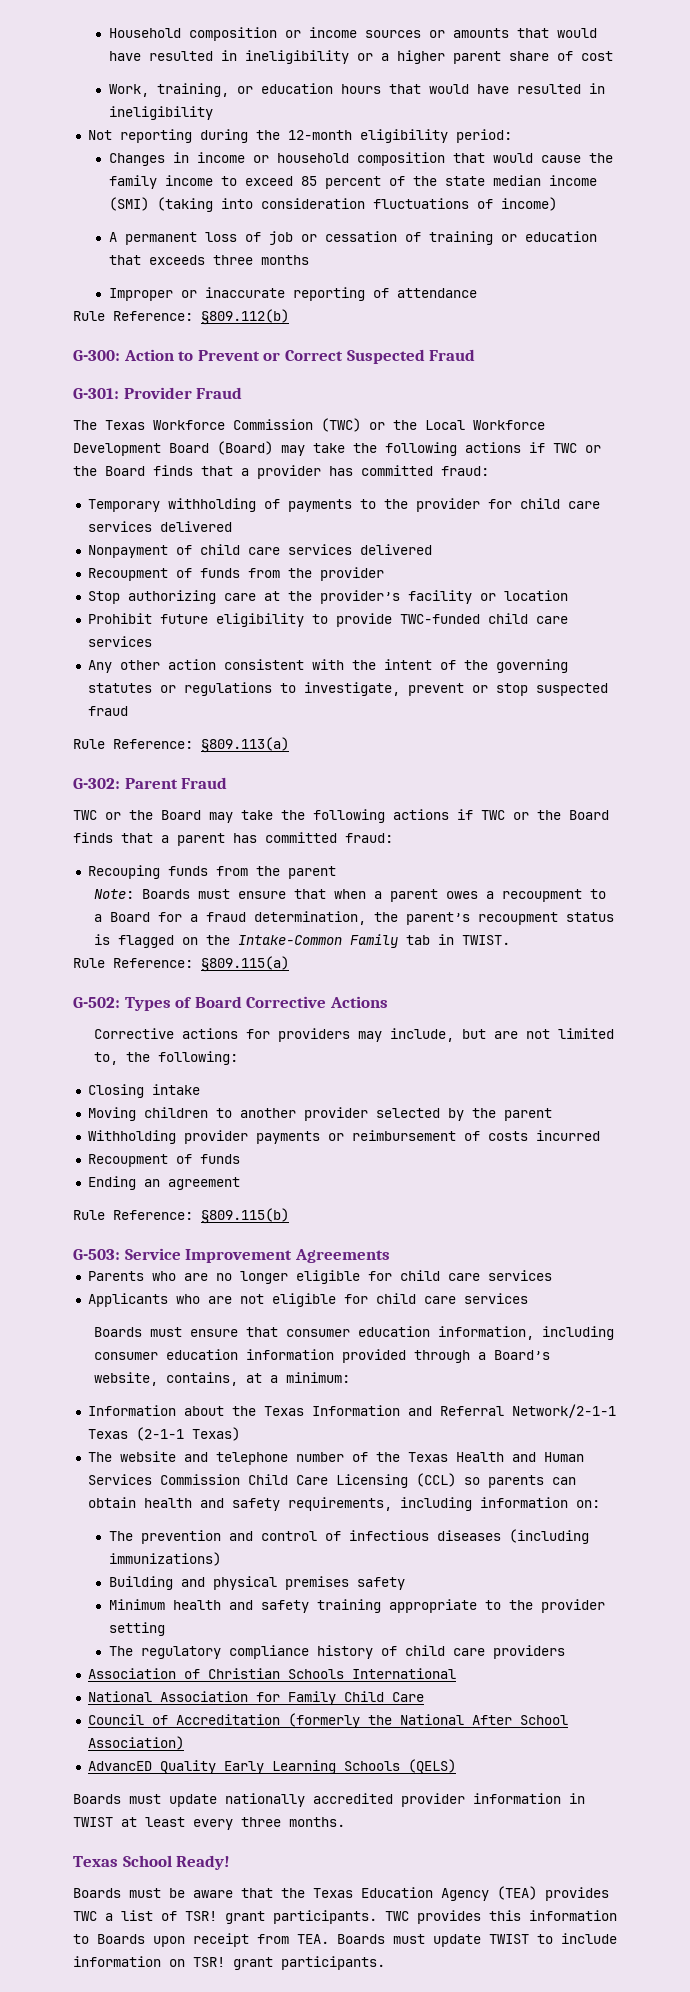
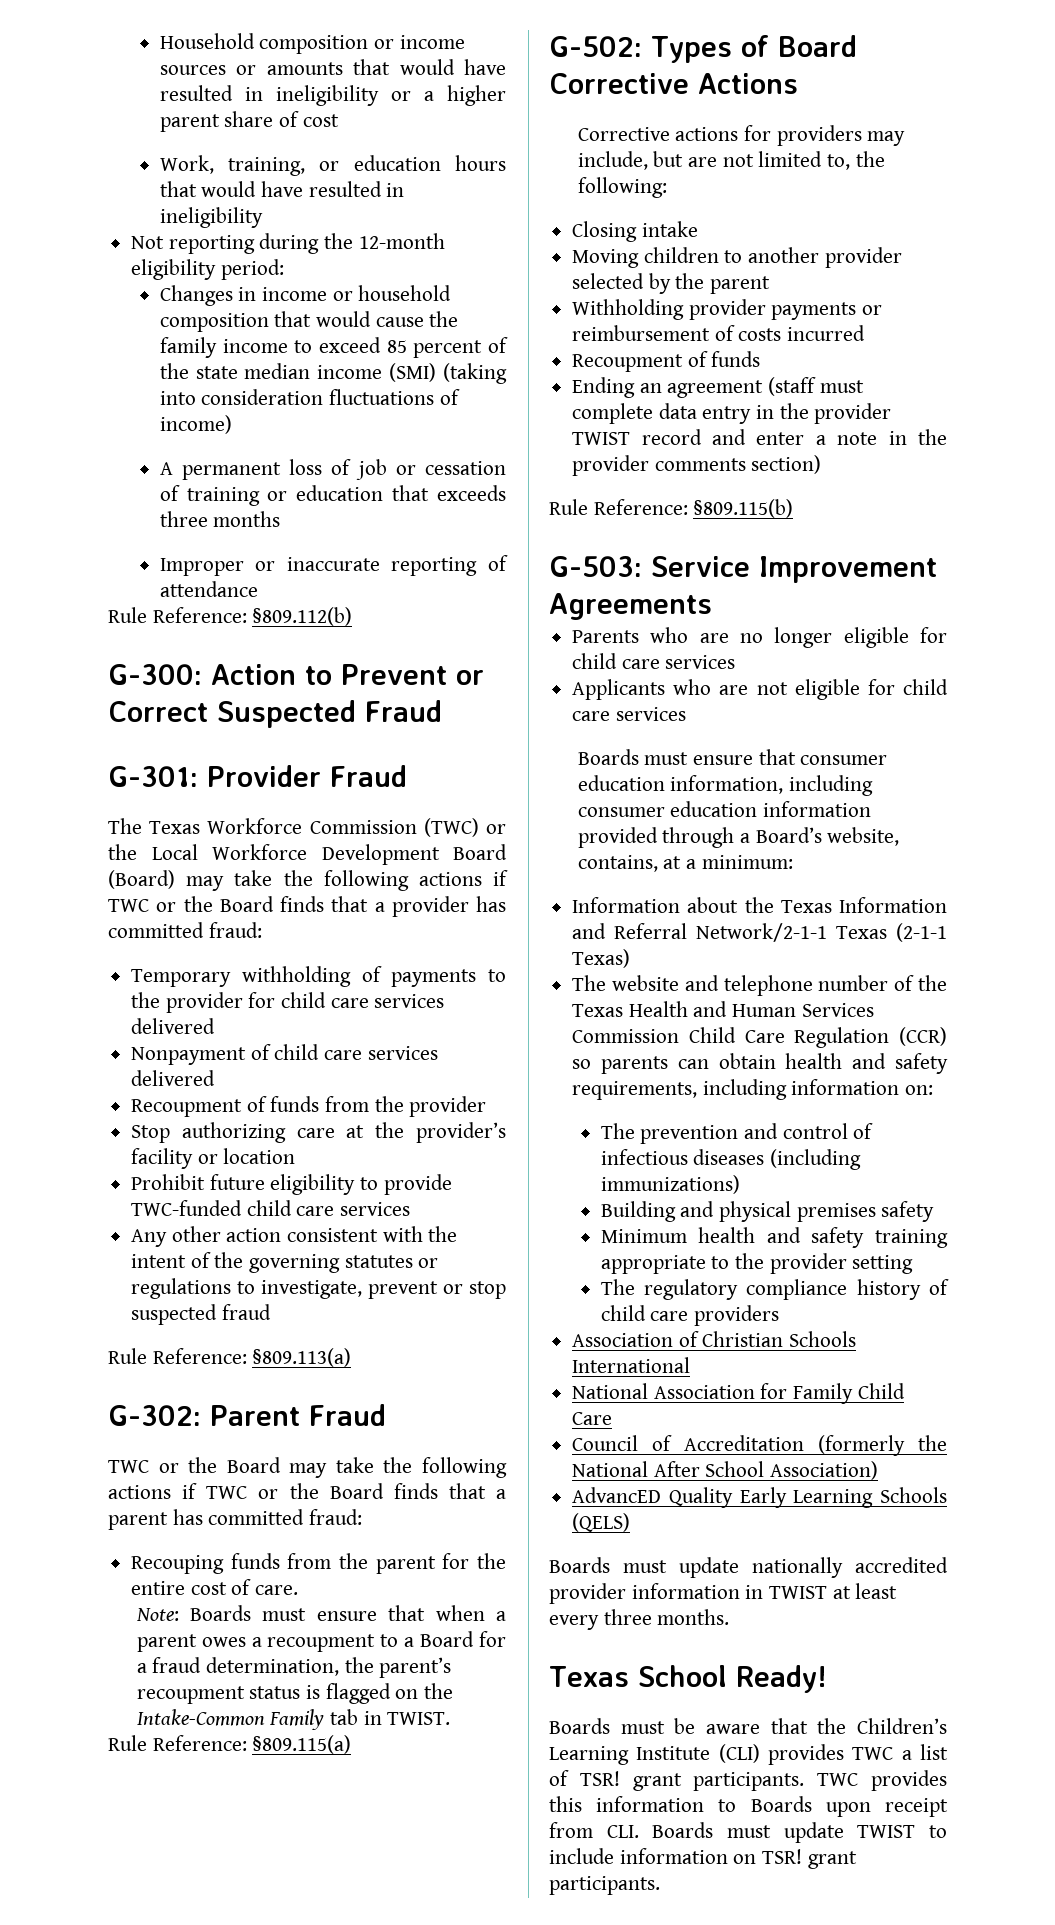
- Recouping funds from the parent
+ Recouping funds from the parent for the entire cost of care.
- Ending an agreement
+ Ending an agreement (staff must complete data entry in the provider TWIST record and enter a note in the provider comments section)
- The website and telephone number of the Texas Health and Human Services Commission Child Care Licensing (CCL) so parents can obtain health and safety requirements, including information on:
+ The website and telephone number of the Texas Health and Human Services Commission Child Care Regulation (CCR) so parents can obtain health and safety requirements, including information on:
- Boards must be aware that the Texas Education Agency (TEA) provides TWC a list of TSR! grant participants.
+ Boards must be aware that the Children’s Learning Institute (CLI) provides TWC a list of TSR! grant participants.
- TWC provides this information to Boards upon receipt from TEA. Boards must update TWIST to include information on TSR! grant participants.
+ TWC provides this information to Boards upon receipt from CLI. Boards must update TWIST to include information on TSR! grant participants.

